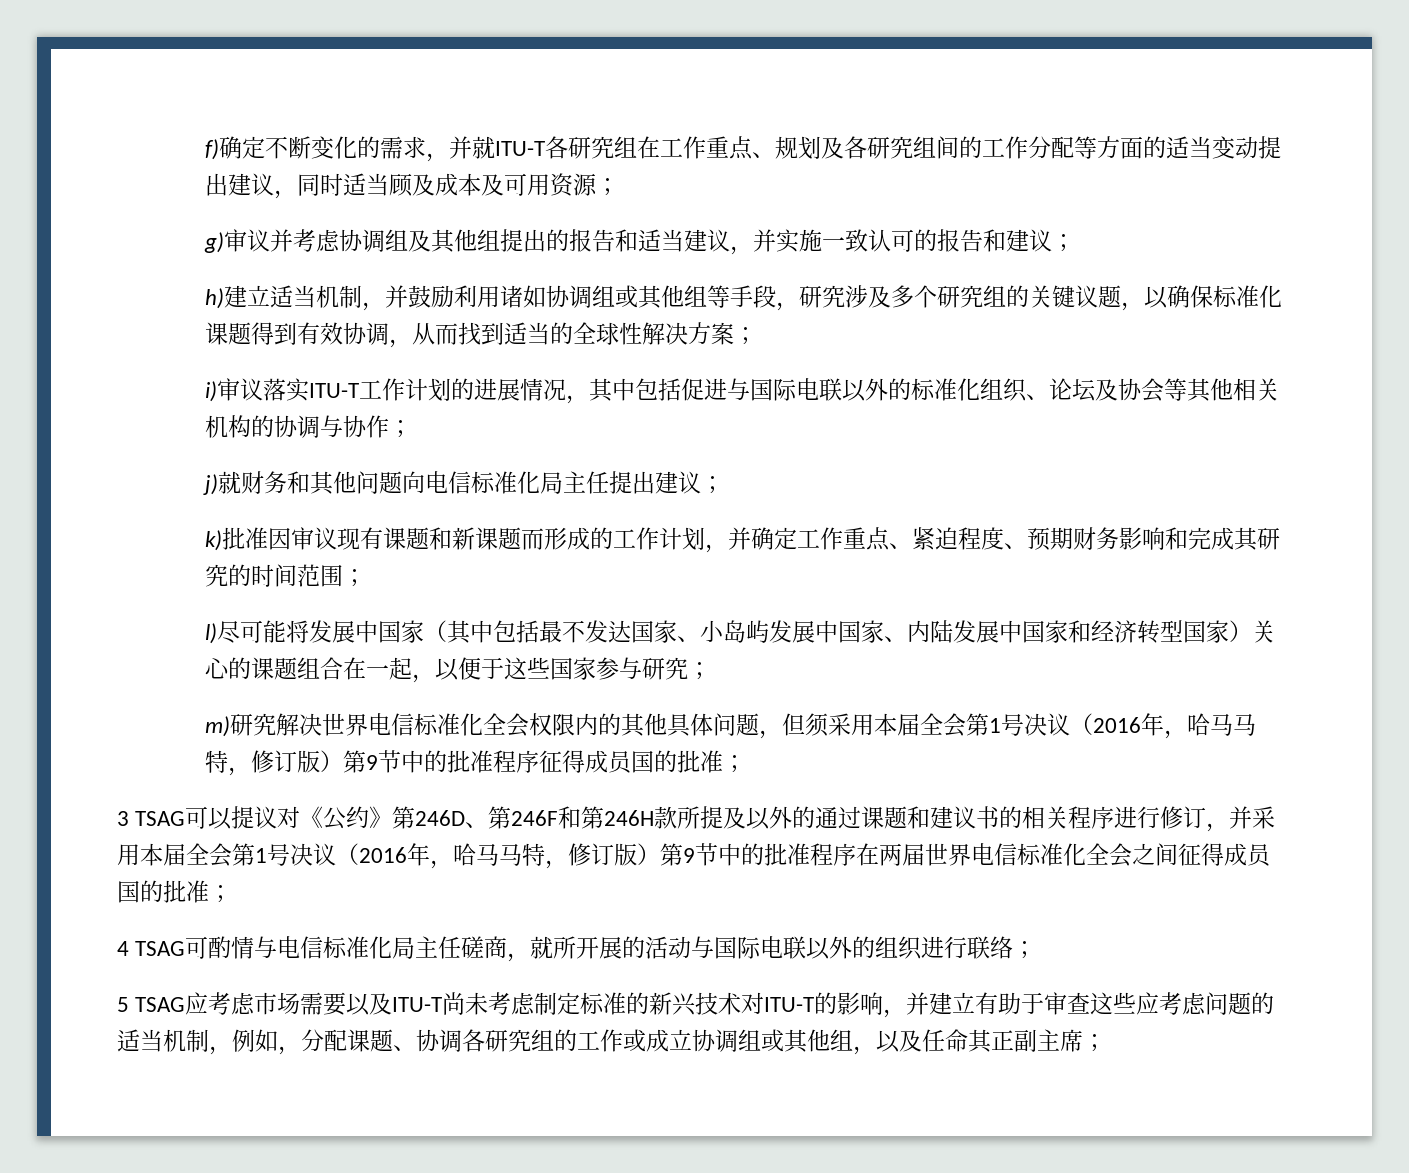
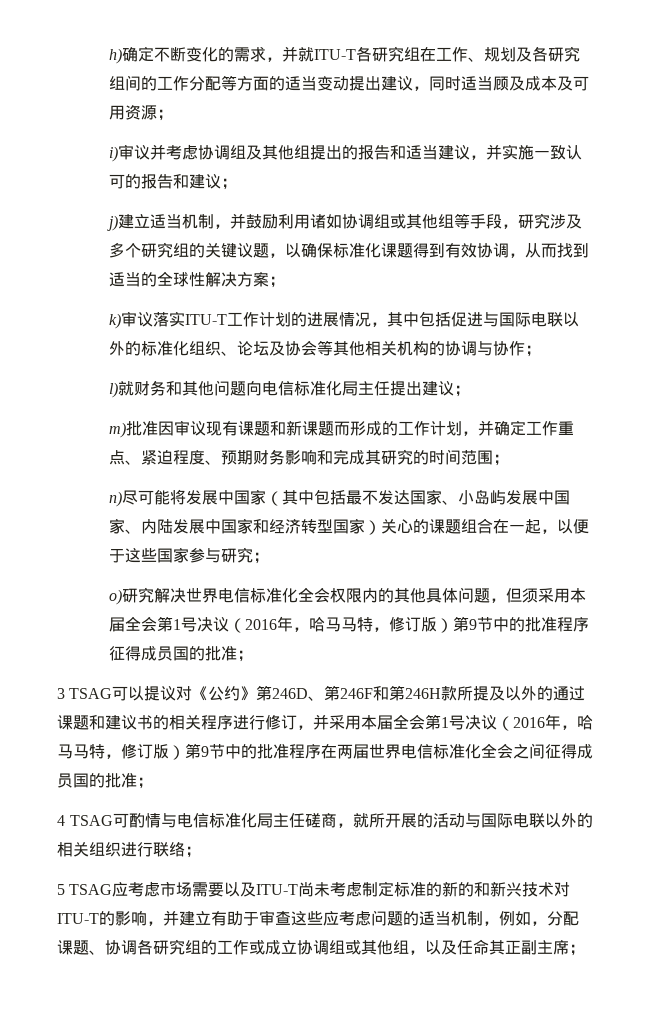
- f)确定不断变化的需求，并就ITU-T各研究组在工作重点、规划及各研究组间的工作分配等方面的适当变动提出建议，同时适当顾及成本及可用资源；
+ h)确定不断变化的需求，并就ITU-T各研究组在工作、规划及各研究组间的工作分配等方面的适当变动提出建议，同时适当顾及成本及可用资源；
- g)审议并考虑协调组及其他组提出的报告和适当建议，并实施一致认可的报告和建议；
+ i)审议并考虑协调组及其他组提出的报告和适当建议，并实施一致认可的报告和建议；
- h)建立适当机制，并鼓励利用诸如协调组或其他组等手段，研究涉及多个研究组的关键议题，以确保标准化课题得到有效协调，从而找到适当的全球性解决方案；
+ j)建立适当机制，并鼓励利用诸如协调组或其他组等手段，研究涉及多个研究组的关键议题，以确保标准化课题得到有效协调，从而找到适当的全球性解决方案；
- i)审议落实ITU-T工作计划的进展情况，其中包括促进与国际电联以外的标准化组织、论坛及协会等其他相关机构的协调与协作；
+ k)审议落实ITU-T工作计划的进展情况，其中包括促进与国际电联以外的标准化组织、论坛及协会等其他相关机构的协调与协作；
- j)就财务和其他问题向电信标准化局主任提出建议；
+ l)就财务和其他问题向电信标准化局主任提出建议；
- k)批准因审议现有课题和新课题而形成的工作计划，并确定工作重点、紧迫程度、预期财务影响和完成其研究的时间范围；
+ m)批准因审议现有课题和新课题而形成的工作计划，并确定工作重点、紧迫程度、预期财务影响和完成其研究的时间范围；
- l)尽可能将发展中国家（其中包括最不发达国家、小岛屿发展中国家、内陆发展中国家和经济转型国家）关心的课题组合在一起，以便于这些国家参与研究；
+ n)尽可能将发展中国家（其中包括最不发达国家、小岛屿发展中国家、内陆发展中国家和经济转型国家）关心的课题组合在一起，以便于这些国家参与研究；
- m)研究解决世界电信标准化全会权限内的其他具体问题，但须采用本届全会第1号决议（2016年，哈马马特，修订版）第9节中的批准程序征得成员国的批准；
+ o)研究解决世界电信标准化全会权限内的其他具体问题，但须采用本届全会第1号决议（2016年，哈马马特，修订版）第9节中的批准程序征得成员国的批准；
- 4 TSAG可酌情与电信标准化局主任磋商，就所开展的活动与国际电联以外的组织进行联络；
+ 4 TSAG可酌情与电信标准化局主任磋商，就所开展的活动与国际电联以外的相关组织进行联络；
- 5 TSAG应考虑市场需要以及ITU-T尚未考虑制定标准的新兴技术对ITU-T的影响，并建立有助于审查这些应考虑问题的适当机制，例如，分配课题、协调各研究组的工作或成立协调组或其他组，以及任命其正副主席；
+ 5 TSAG应考虑市场需要以及ITU-T尚未考虑制定标准的新的和新兴技术对ITU-T的影响，并建立有助于审查这些应考虑问题的适当机制，例如，分配课题、协调各研究组的工作或成立协调组或其他组，以及任命其正副主席；

